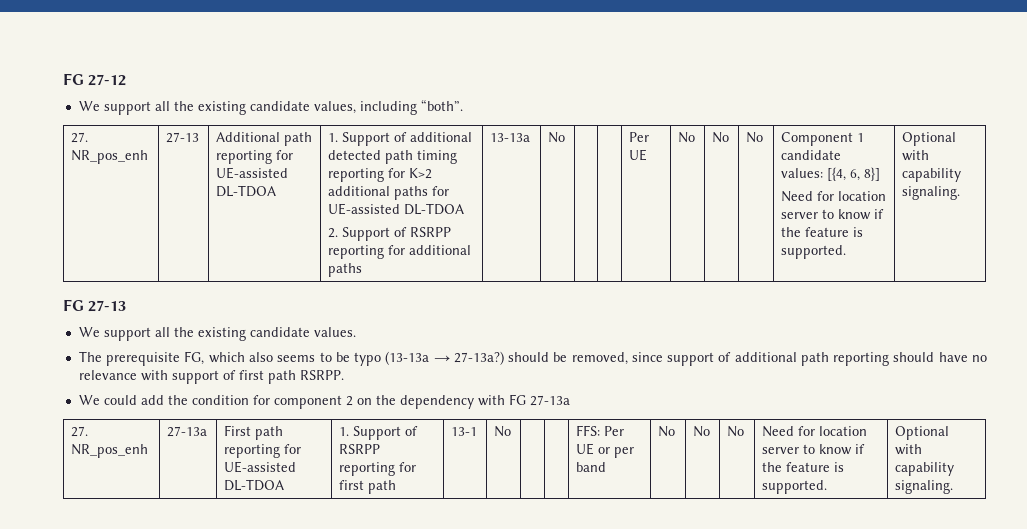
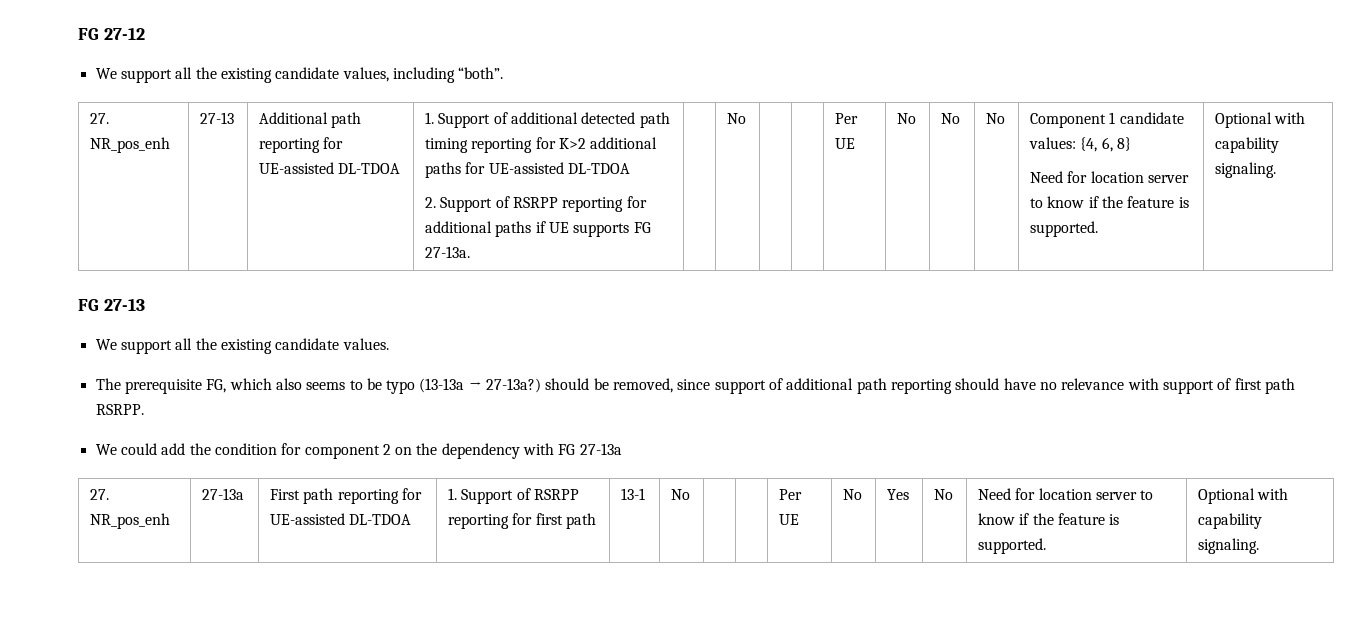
- 2. Support of RSRPP reporting for additional paths | 13-13a
+ 2. Support of RSRPP reporting for additional paths if UE supports FG 27-13a.
- Component 1 candidate values: [{4, 6, 8}]
+ Component 1 candidate values: {4, 6, 8}
- FFS: Per UE or per band | No | No
+ Per UE | No | Yes

